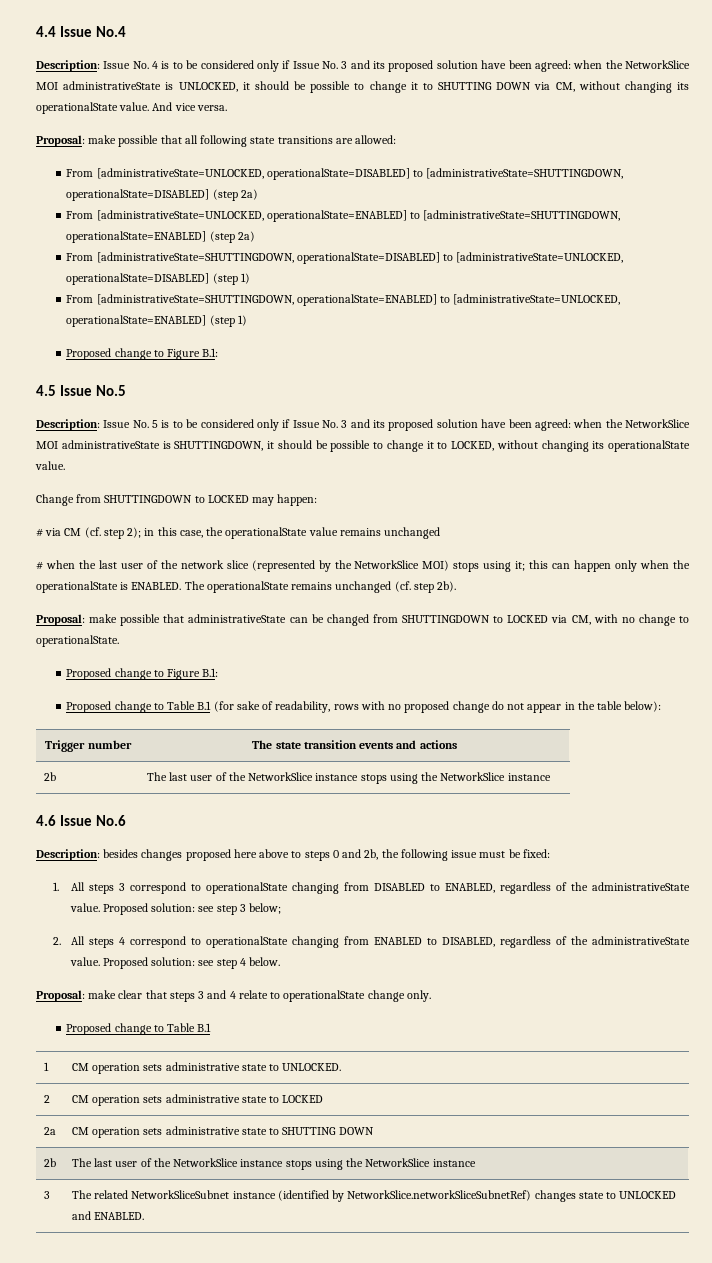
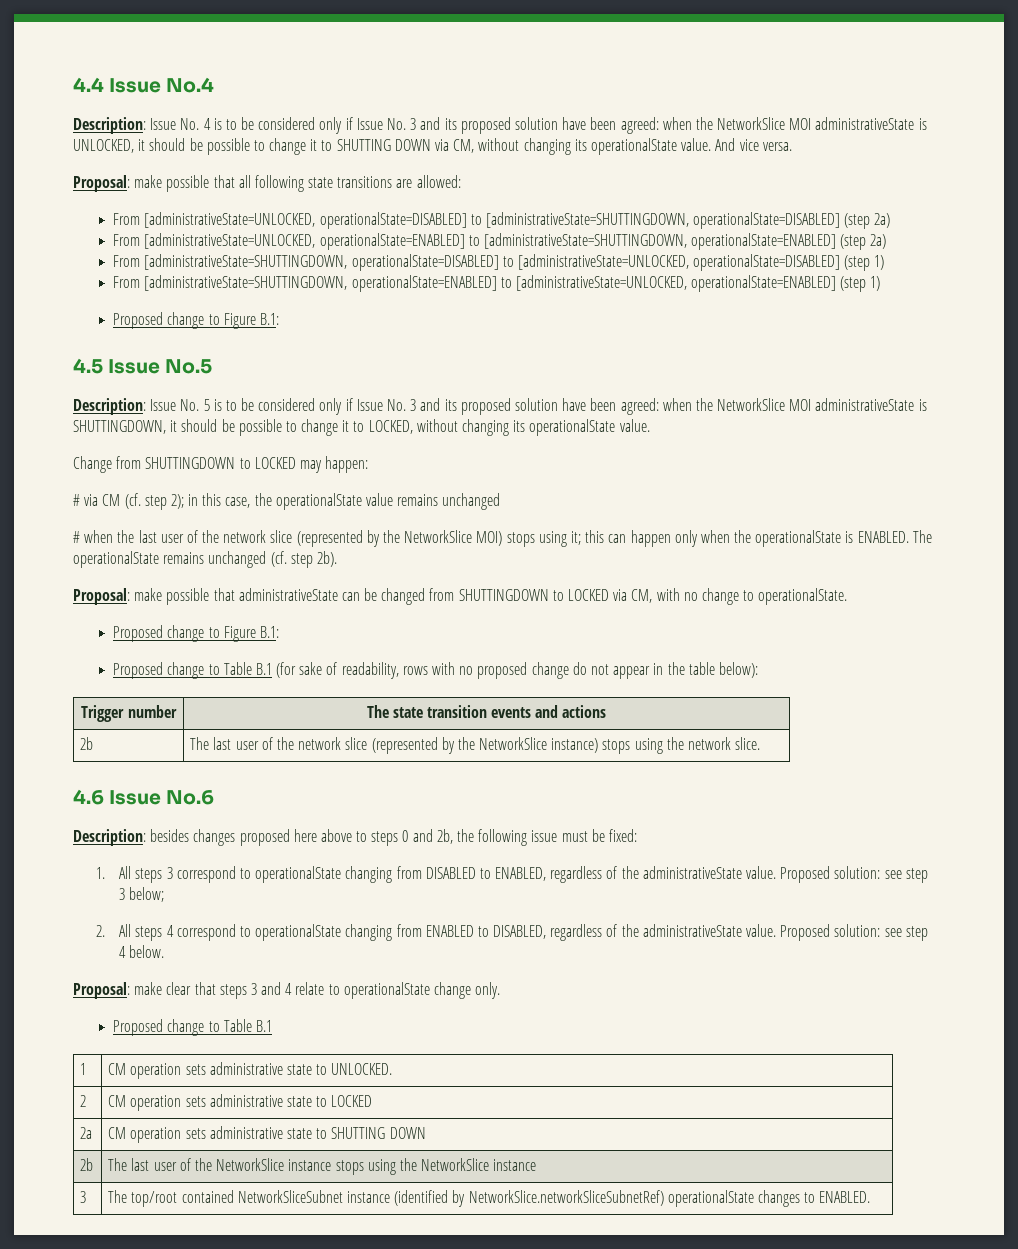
  Trigger number | The state transition events and actions
- 2b | The last user of the NetworkSlice instance stops using the NetworkSlice instance
+ 2b | The last user of the network slice (represented by the NetworkSlice instance) stops using the network slice.
- 3 | The related NetworkSliceSubnet instance (identified by NetworkSlice.networkSliceSubnetRef) changes state to UNLOCKED and ENABLED.
+ 3 | The top/root contained NetworkSliceSubnet instance (identified by NetworkSlice.networkSliceSubnetRef) operationalState changes to ENABLED.

